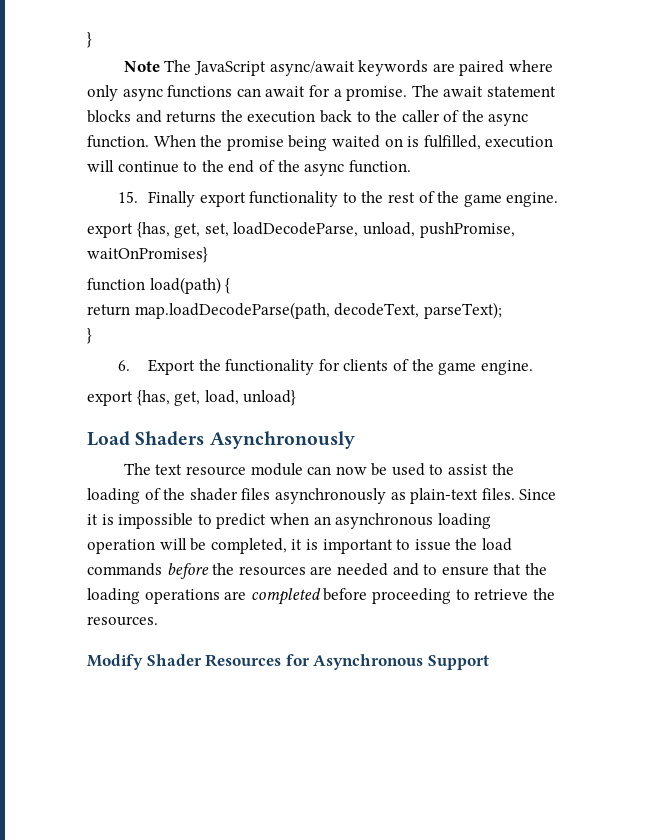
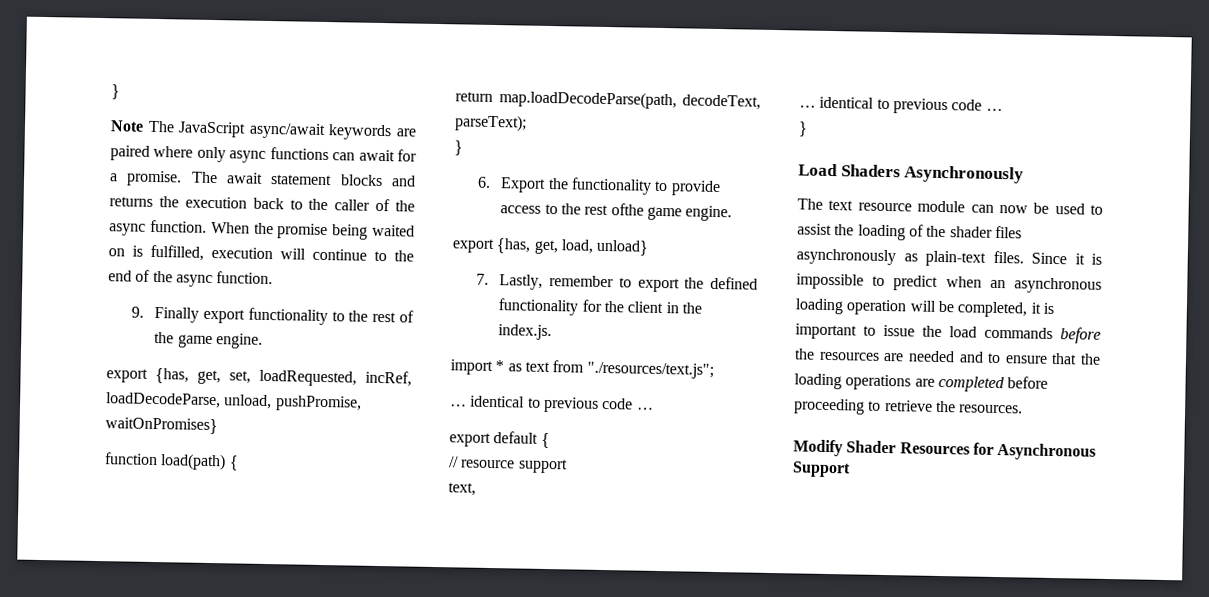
- 15. Finally export functionality to the rest of the game engine.
+ 9. Finally export functionality to the rest of the game engine.
- export {has, get, set, loadDecodeParse, unload, pushPromise, waitOnPromises}
+ export {has, get, set, loadRequested, incRef, loadDecodeParse, unload, pushPromise, waitOnPromises}
- 6. Export the functionality for clients of the game engine.
+ 6. Export the functionality to provide access to the rest ofthe game engine.
+ 7. Lastly, remember to export the defined functionality for the client in the index.js.
+ import * as text from "./resources/text.js";
+ … identical to previous code …
+ export default {
+ // resource support
+ text,
+ … identical to previous code …
+ }

